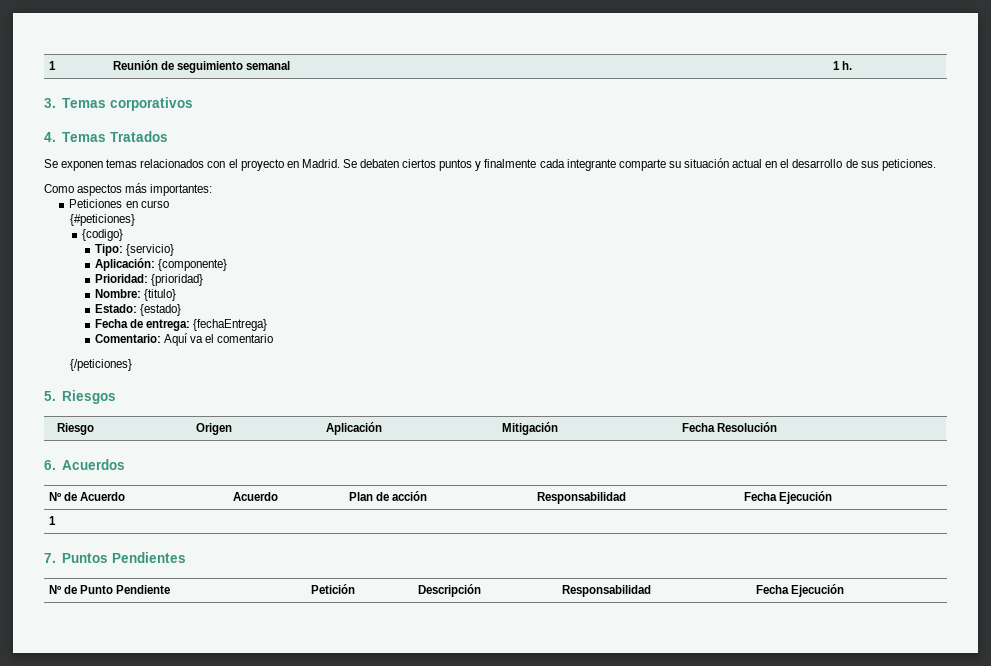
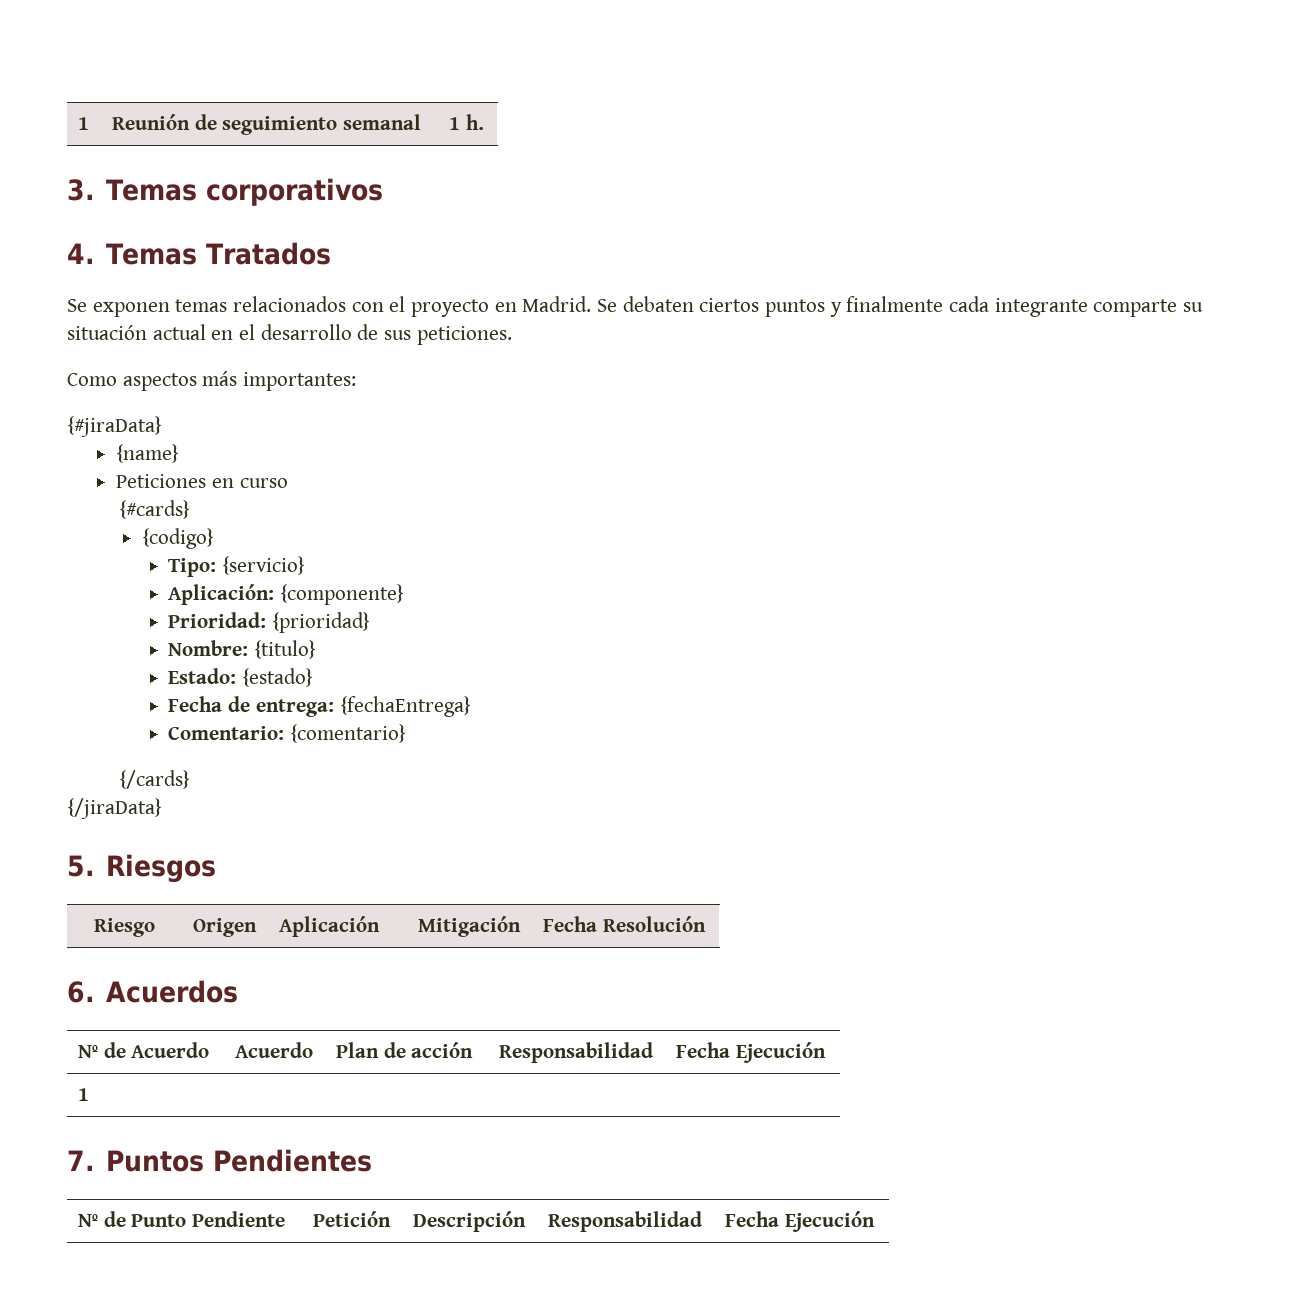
+ {#jiraData}
+ {name}
- {#peticiones}
+ {#cards}
- Comentario: Aquí va el comentario
- {/peticiones}
+ Comentario: {comentario}
+ {/cards}
+ {/jiraData}

